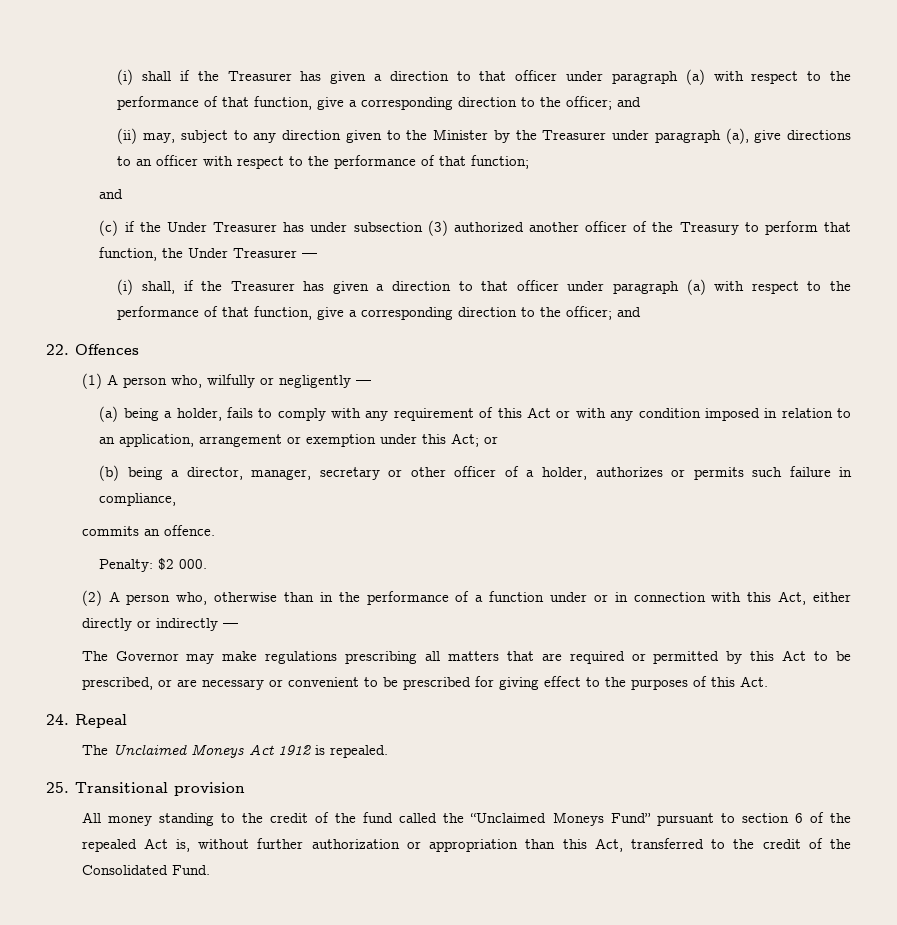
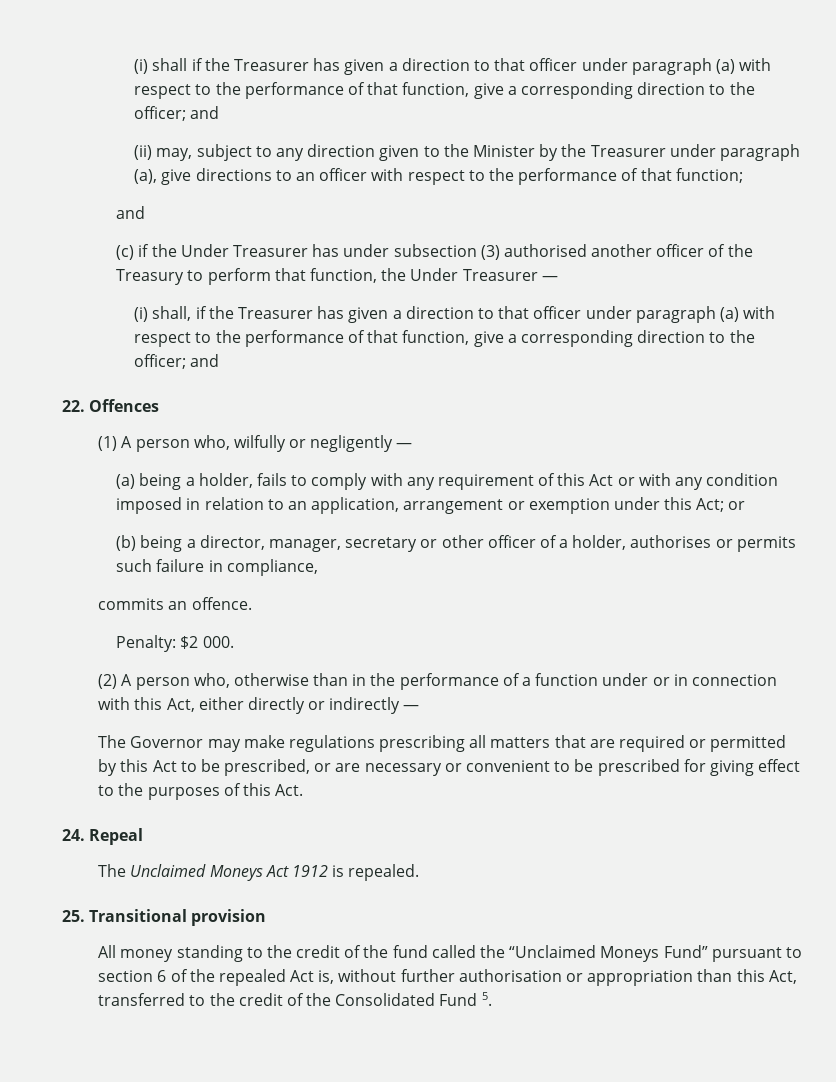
- (c) if the Under Treasurer has under subsection (3) authorized another officer of the Treasury to perform that function, the Under Treasurer —
+ (c) if the Under Treasurer has under subsection (3) authorised another officer of the Treasury to perform that function, the Under Treasurer —
- (b) being a director, manager, secretary or other officer of a holder, authorizes or permits such failure in compliance,
+ (b) being a director, manager, secretary or other officer of a holder, authorises or permits such failure in compliance,
- All money standing to the credit of the fund called the “Unclaimed Moneys Fund” pursuant to section 6 of the repealed Act is, without further authorization or appropriation than this Act, transferred to the credit of the Consolidated Fund.
+ All money standing to the credit of the fund called the “Unclaimed Moneys Fund” pursuant to section 6 of the repealed Act is, without further authorisation or appropriation than this Act, transferred to the credit of the Consolidated Fund 5.

